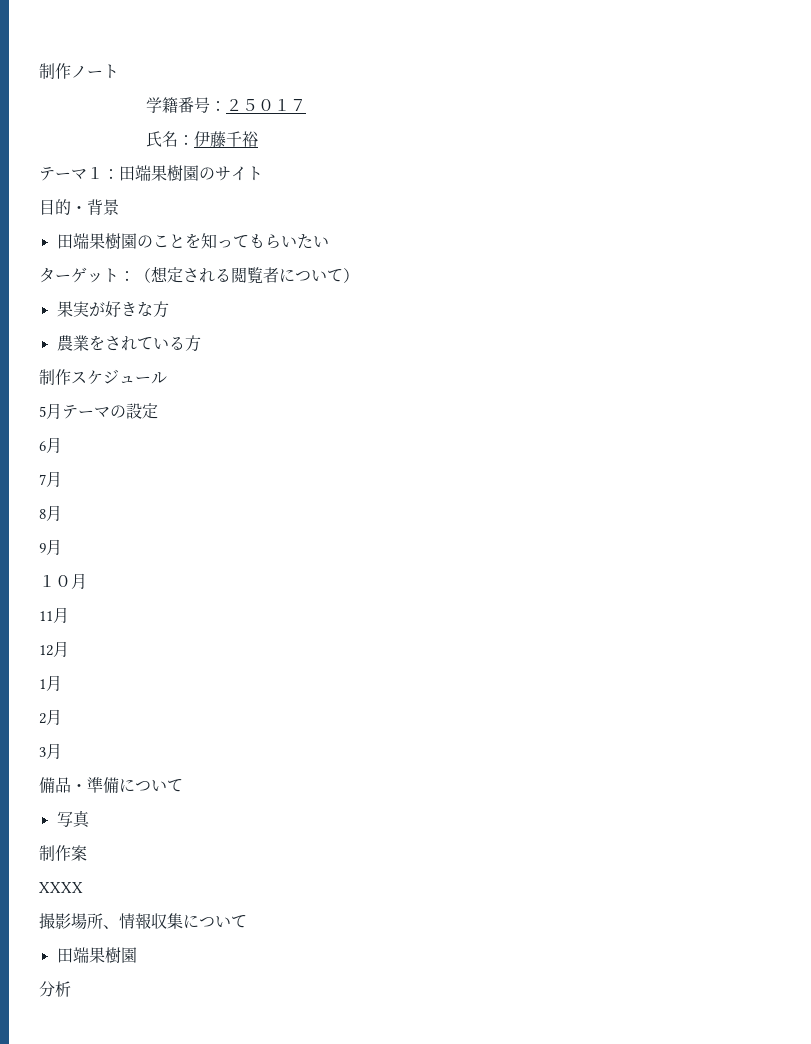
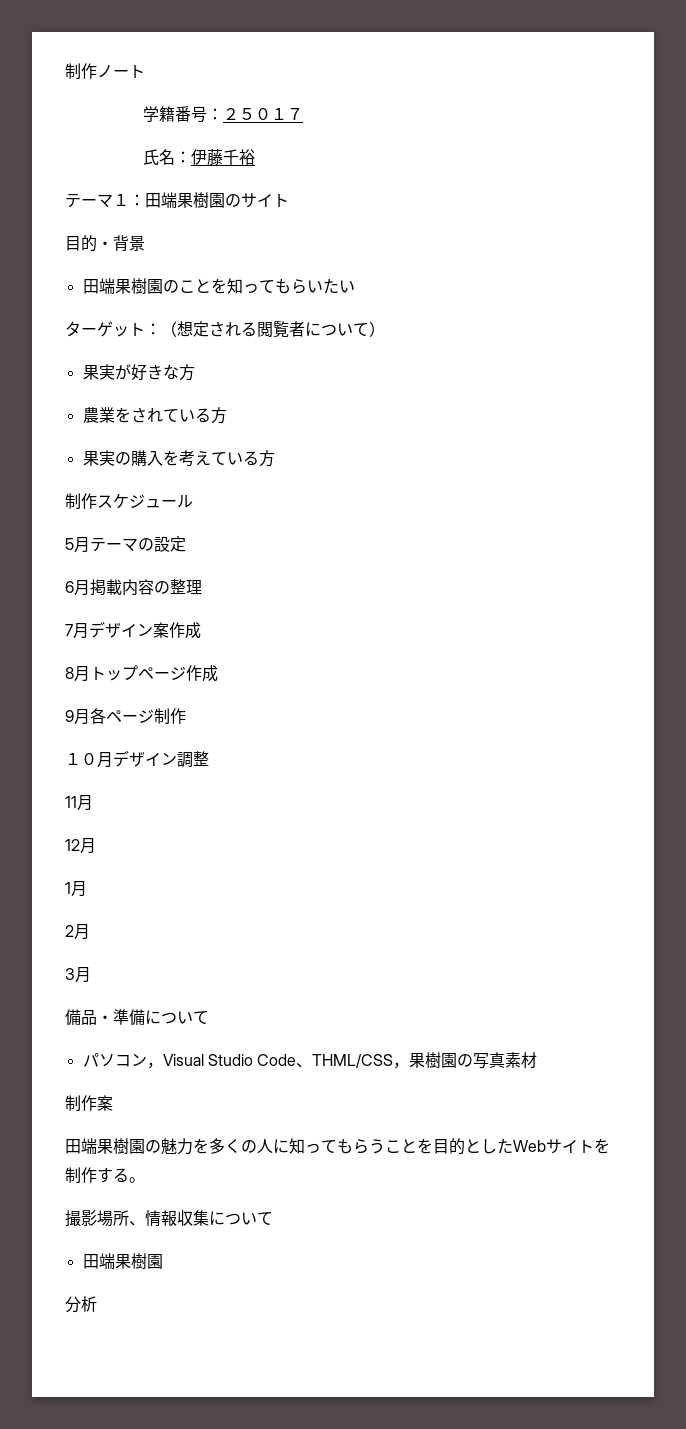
+ 果実の購入を考えている方
- 6月
- 7月
- 8月
+ 6月掲載内容の整理
+ 7月デザイン案作成
+ 8月トップページ作成
- 9月
+ 9月各ページ制作
- １０月
+ １０月デザイン調整
- 写真
+ パソコン，Visual Studio Code、THML/CSS，果樹園の写真素材
- XXXX
+ 田端果樹園の魅力を多くの人に知ってもらうことを目的としたWebサイトを制作する。

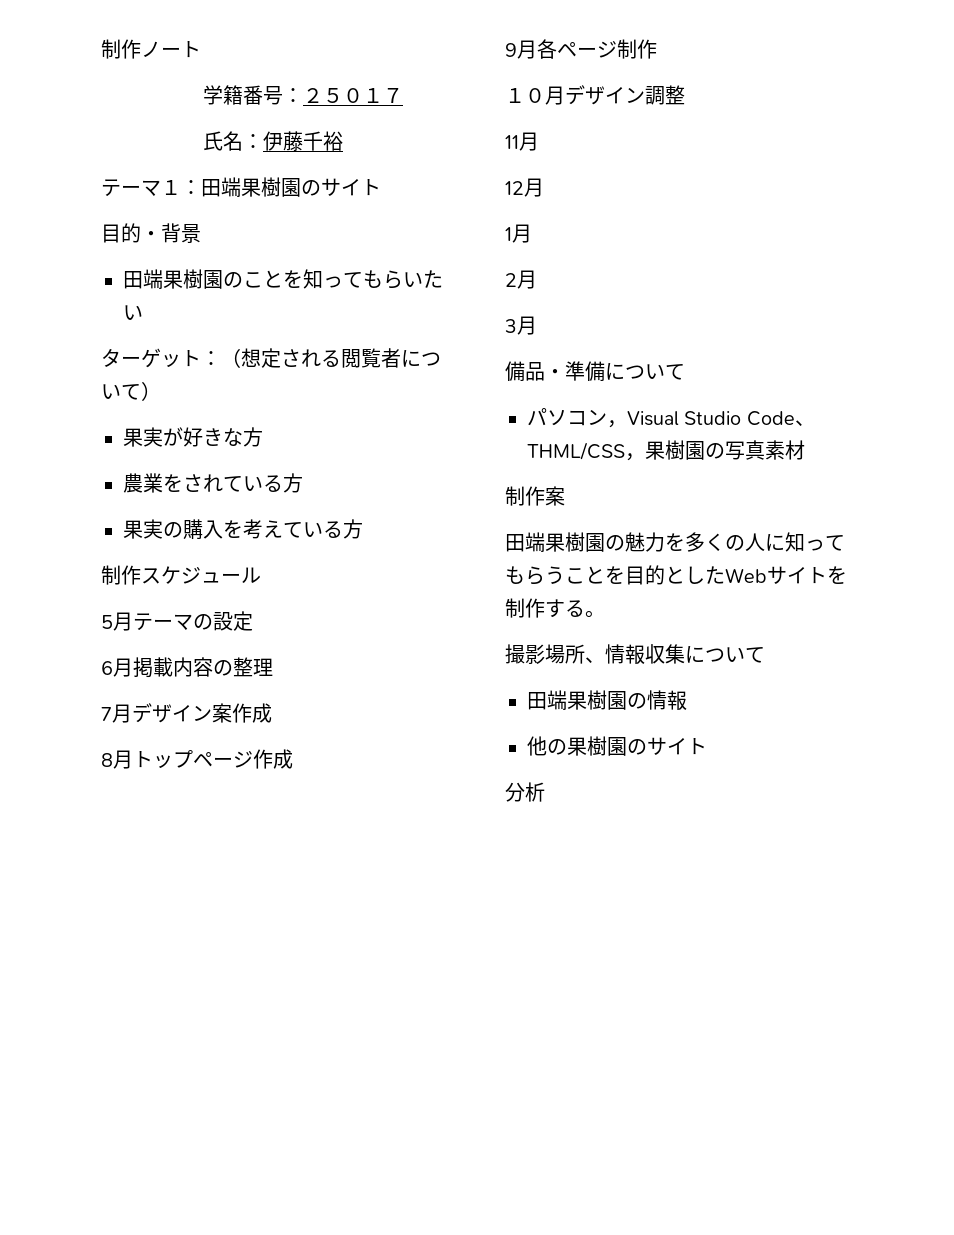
  撮影場所、情報収集について
- 田端果樹園
+ 田端果樹園の情報
+ 他の果樹園のサイト

